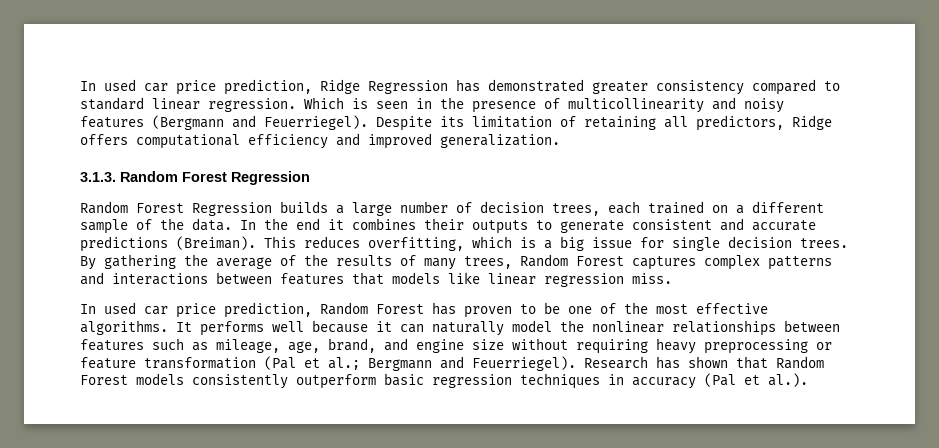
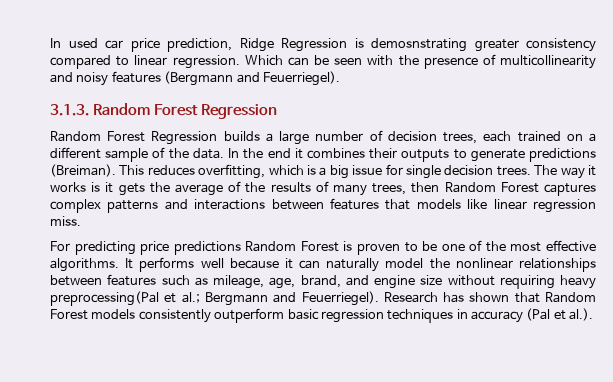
- In used car price prediction, Ridge Regression has demonstrated greater consistency compared to standard linear regression.
+ In used car price prediction, Ridge Regression is demosnstrating greater consistency compared to linear regression.
- Which is seen in the presence of multicollinearity and noisy features (Bergmann and Feuerriegel). Despite its limitation of retaining all predictors, Ridge offers computational efficiency and improved generalization.
+ Which can be seen with the presence of multicollinearity and noisy features (Bergmann and Feuerriegel).
- In the end it combines their outputs to generate consistent and accurate predictions (Breiman).
+ In the end it combines their outputs to generate predictions (Breiman).
- By gathering the average of the results of many trees, Random Forest captures complex patterns and interactions between features that models like linear regression miss.
+ The way it works is it gets the average of the results of many trees, then Random Forest captures complex patterns and interactions between features that models like linear regression miss.
- In used car price prediction, Random Forest has proven to be one of the most effective algorithms.
+ For predicting price predictions Random Forest is proven to be one of the most effective algorithms.
- It performs well because it can naturally model the nonlinear relationships between features such as mileage, age, brand, and engine size without requiring heavy preprocessing or feature transformation (Pal et al.; Bergmann and Feuerriegel).
+ It performs well because it can naturally model the nonlinear relationships between features such as mileage, age, brand, and engine size without requiring heavy preprocessing(Pal et al.; Bergmann and Feuerriegel).

